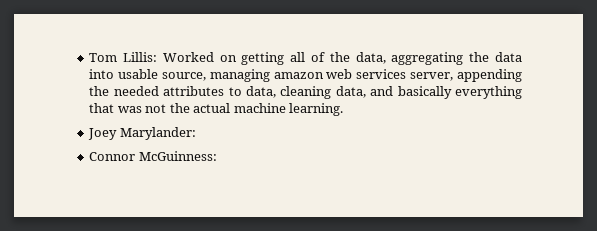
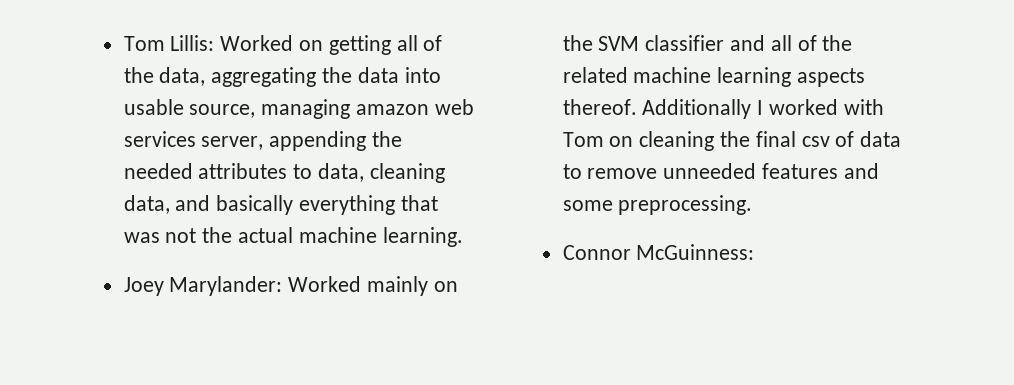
- Joey Marylander:
+ Joey Marylander: Worked mainly on the SVM classifier and all of the related machine learning aspects thereof. Additionally I worked with Tom on cleaning the final csv of data to remove unneeded features and some preprocessing.

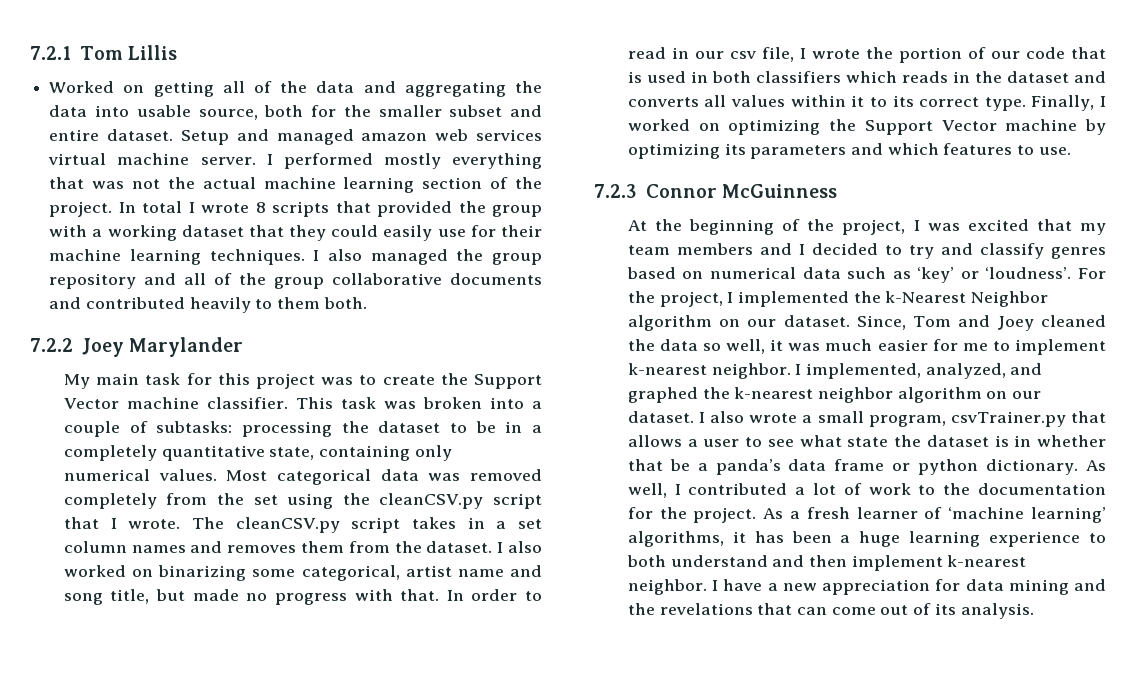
- Tom Lillis: Worked on getting all of the data, aggregating the data into usable source, managing amazon web services server, appending the needed attributes to data, cleaning data, and basically everything that was not the actual machine learning.
- Joey Marylander: Worked mainly on the SVM classifier and all of the related machine learning aspects thereof. Additionally I worked with Tom on cleaning the final csv of data to remove unneeded features and some preprocessing.
- Connor McGuinness:
+ 7.2.1 Tom Lillis
+ Worked on getting all of the data and aggregating the data into usable source, both for the smaller subset and entire dataset. Setup and managed amazon web services virtual machine server. I performed mostly everything that was not the actual machine learning section of the project. In total I wrote 8 scripts that provided the group with a working dataset that they could easily use for their machine learning techniques. I also managed the group repository and all of the group collaborative documents and contributed heavily to them both.
+ 7.2.2 Joey Marylander
+ My main task for this project was to create the Support Vector machine classifier. This task was broken into a couple of subtasks: processing the dataset to be in a completely quantitative state, containing only numerical values. Most categorical data was removed completely from the set using the cleanCSV.py script that I wrote. The cleanCSV.py script takes in a set column names and removes them from the dataset. I also worked on binarizing some categorical, artist name and song title, but made no progress with that. In order to read in our csv file, I wrote the portion of our code that is used in both classifiers which reads in the dataset and converts all values within it to its correct type. Finally, I worked on optimizing the Support Vector machine by optimizing its parameters and which features to use.
+ 7.2.3 Connor McGuinness
+ At the beginning of the project, I was excited that my team members and I decided to try and classify genres based on numerical data such as ‘key’ or ‘loudness’. For the project, I implemented the k-Nearest Neighbor algorithm on our dataset. Since, Tom and Joey cleaned the data so well, it was much easier for me to implement k-nearest neighbor. I implemented, analyzed, and graphed the k-nearest neighbor algorithm on our dataset. I also wrote a small program, csvTrainer.py that allows a user to see what state the dataset is in whether that be a panda’s data frame or python dictionary. As well, I contributed a lot of work to the documentation for the project. As a fresh learner of ‘machine learning’ algorithms, it has been a huge learning experience to both understand and then implement k-nearest neighbor. I have a new appreciation for data mining and the revelations that can come out of its analysis.

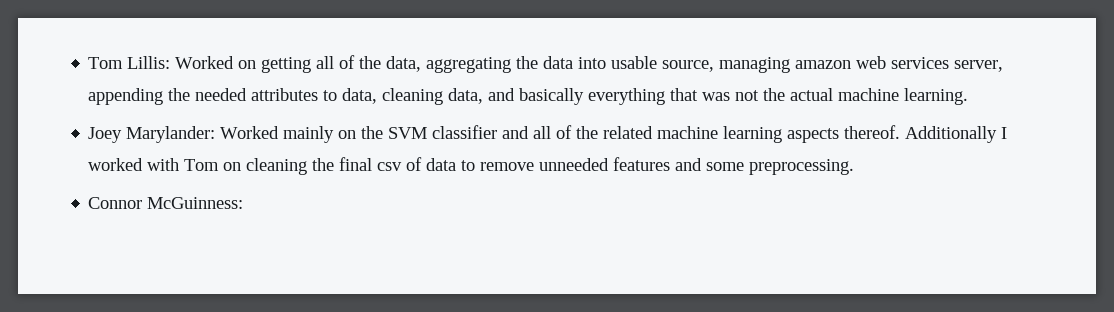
- 7.2.1 Tom Lillis
- Worked on getting all of the data and aggregating the data into usable source, both for the smaller subset and entire dataset. Setup and managed amazon web services virtual machine server. I performed mostly everything that was not the actual machine learning section of the project. In total I wrote 8 scripts that provided the group with a working dataset that they could easily use for their machine learning techniques. I also managed the group repository and all of the group collaborative documents and contributed heavily to them both.
- 7.2.2 Joey Marylander
- My main task for this project was to create the Support Vector machine classifier. This task was broken into a couple of subtasks: processing the dataset to be in a completely quantitative state, containing only numerical values. Most categorical data was removed completely from the set using the cleanCSV.py script that I wrote. The cleanCSV.py script takes in a set column names and removes them from the dataset. I also worked on binarizing some categorical, artist name and song title, but made no progress with that. In order to read in our csv file, I wrote the portion of our code that is used in both classifiers which reads in the dataset and converts all values within it to its correct type. Finally, I worked on optimizing the Support Vector machine by optimizing its parameters and which features to use.
- 7.2.3 Connor McGuinness
- At the beginning of the project, I was excited that my team members and I decided to try and classify genres based on numerical data such as ‘key’ or ‘loudness’. For the project, I implemented the k-Nearest Neighbor algorithm on our dataset. Since, Tom and Joey cleaned the data so well, it was much easier for me to implement k-nearest neighbor. I implemented, analyzed, and graphed the k-nearest neighbor algorithm on our dataset. I also wrote a small program, csvTrainer.py that allows a user to see what state the dataset is in whether that be a panda’s data frame or python dictionary. As well, I contributed a lot of work to the documentation for the project. As a fresh learner of ‘machine learning’ algorithms, it has been a huge learning experience to both understand and then implement k-nearest neighbor. I have a new appreciation for data mining and the revelations that can come out of its analysis.
+ Tom Lillis: Worked on getting all of the data, aggregating the data into usable source, managing amazon web services server, appending the needed attributes to data, cleaning data, and basically everything that was not the actual machine learning.
+ Joey Marylander: Worked mainly on the SVM classifier and all of the related machine learning aspects thereof. Additionally I worked with Tom on cleaning the final csv of data to remove unneeded features and some preprocessing.
+ Connor McGuinness:

